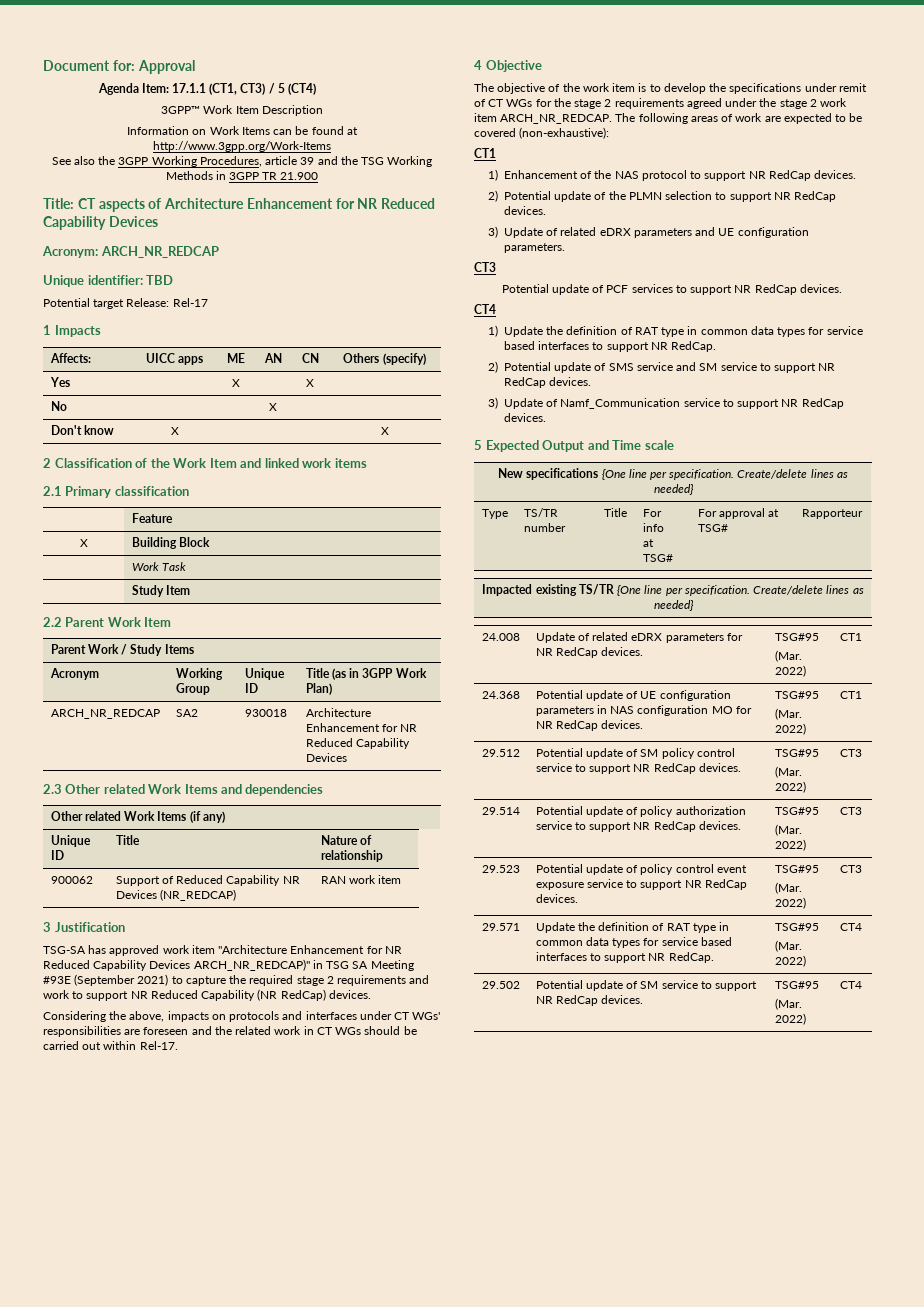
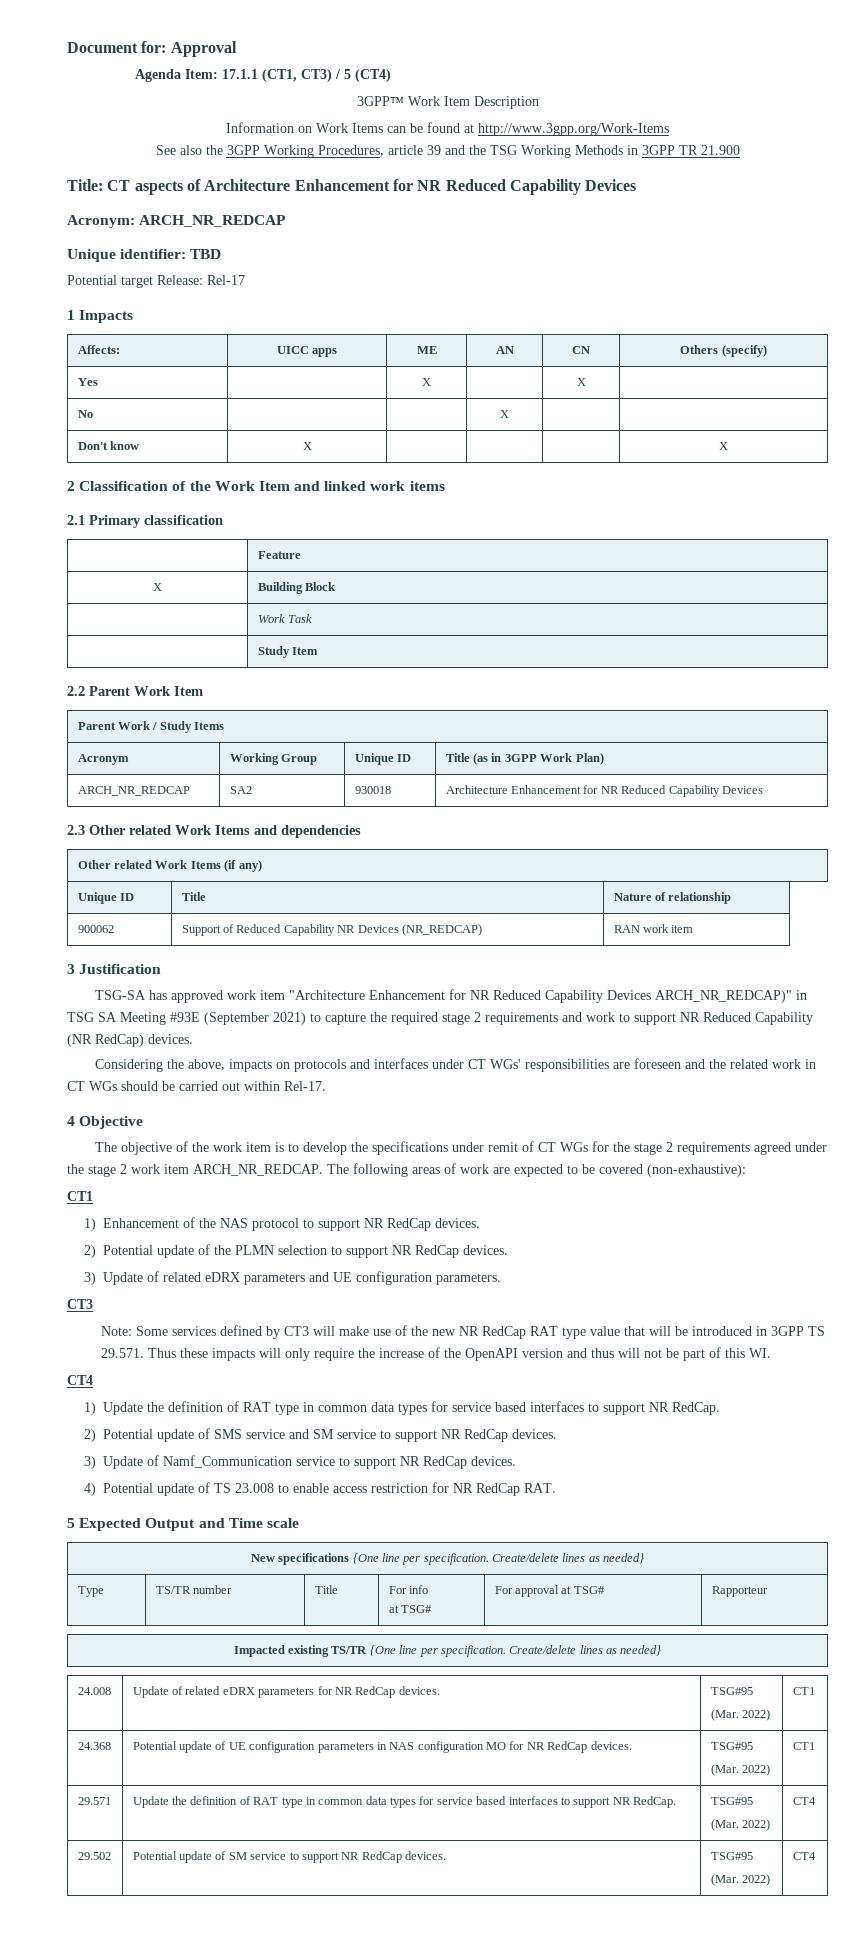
- Potential update of PCF services to support NR RedCap devices.
+ Note: Some services defined by CT3 will make use of the new NR RedCap RAT type value that will be introduced in 3GPP TS 29.571. Thus these impacts will only require the increase of the OpenAPI version and thus will not be part of this WI.
+ 4) Potential update of TS 23.008 to enable access restriction for NR RedCap RAT.
- 29.512 | Potential update of SM policy control service to support NR RedCap devices. | TSG#95
- (Mar. 2022) | CT3
- 29.514 | Potential update of policy authorization service to support NR RedCap devices. | TSG#95
- (Mar. 2022) | CT3
- 29.523 | Potential update of policy control event exposure service to support NR RedCap devices. | TSG#95
- (Mar. 2022) | CT3

